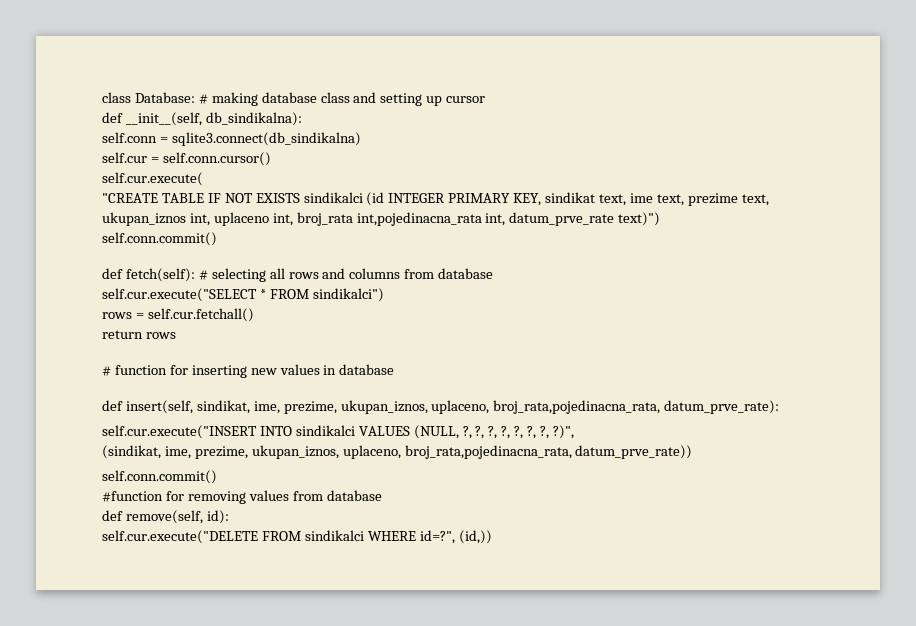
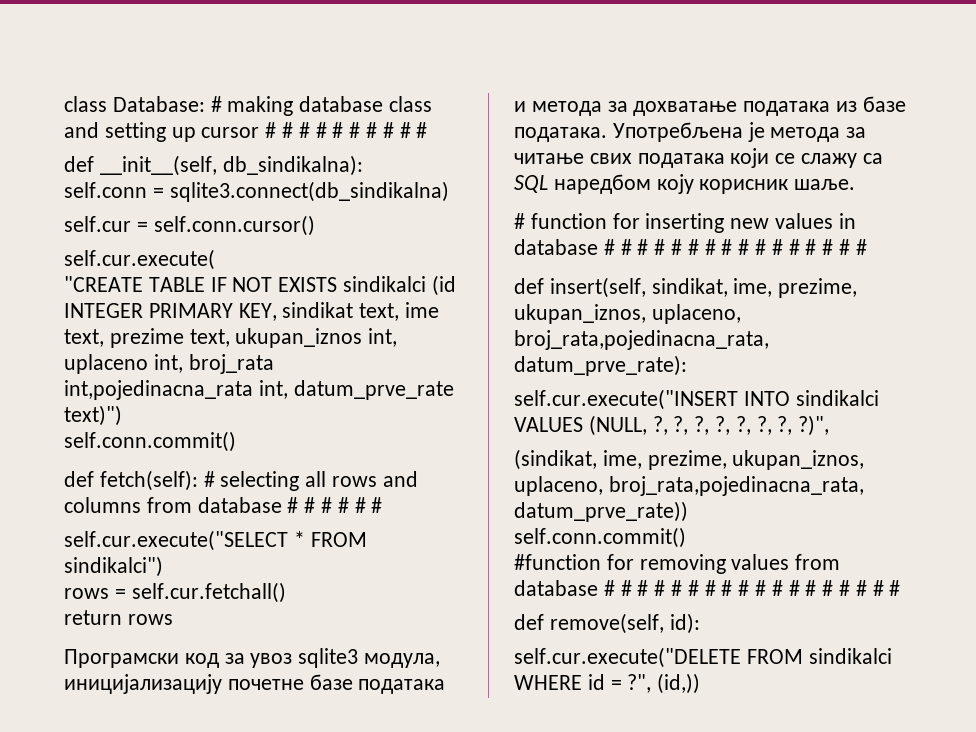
- class Database: # making database class and setting up cursor
+ class Database: # making database class and setting up cursor # # # # # # # # # #
- def fetch(self): # selecting all rows and columns from database
+ def fetch(self): # selecting all rows and columns from database # # # # # #
+ Програмски код за увоз sqlite3 модула, иницијализацију почетне базе података и метода за дохватање података из базе података. Употребљена је метода за читање свих података који се слажу са SQL наредбом коју корисник шаље.
- # function for inserting new values in database
+ # function for inserting new values in database # # # # # # # # # # # # # # # #
- #function for removing values from database
+ #function for removing values from database # # # # # # # # # # # # # # # # # #
- self.cur.execute("DELETE FROM sindikalci WHERE id=?", (id,))
+ self.cur.execute("DELETE FROM sindikalci WHERE id = ?", (id,))

